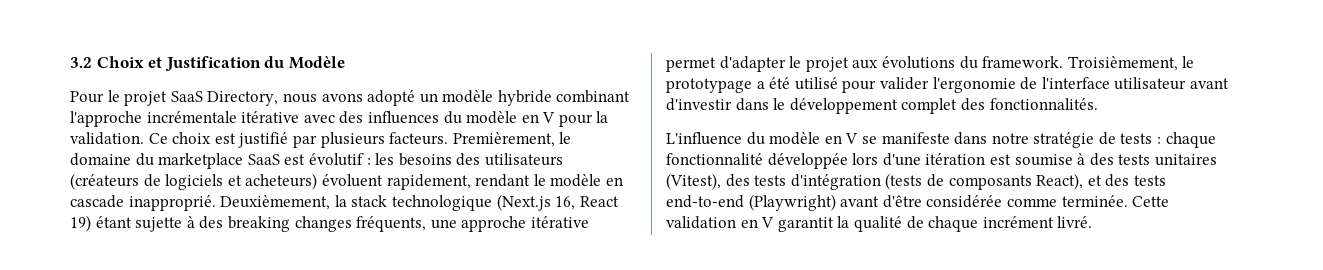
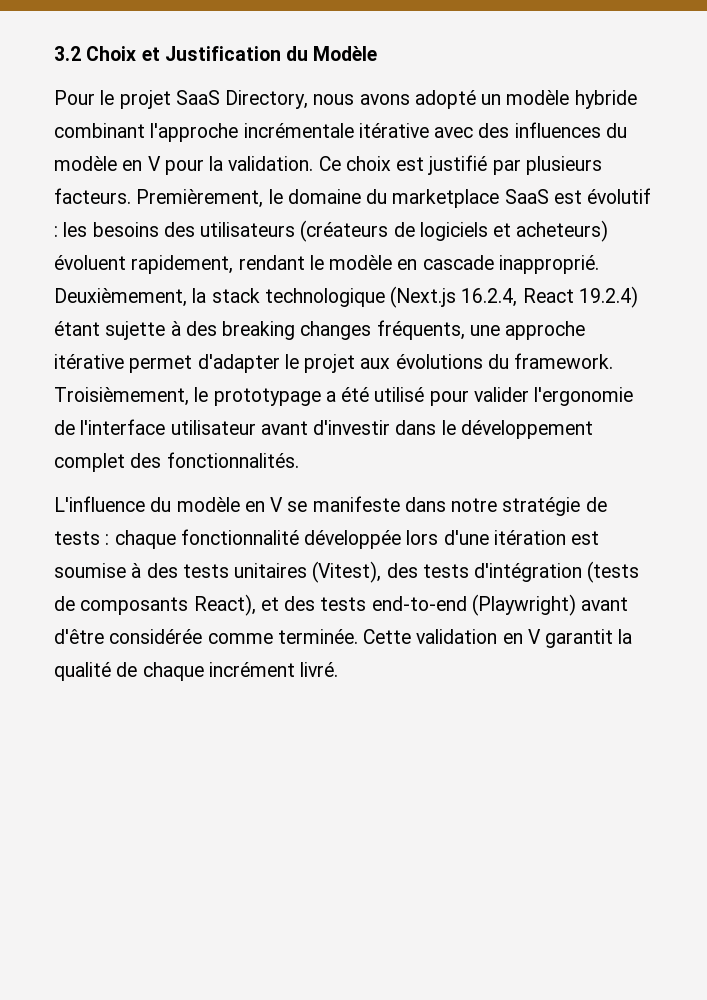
- Deuxièmement, la stack technologique (Next.js 16, React 19) étant sujette à des breaking changes fréquents, une approche itérative permet d'adapter le projet aux évolutions du framework.
+ Deuxièmement, la stack technologique (Next.js 16.2.4, React 19.2.4) étant sujette à des breaking changes fréquents, une approche itérative permet d'adapter le projet aux évolutions du framework.

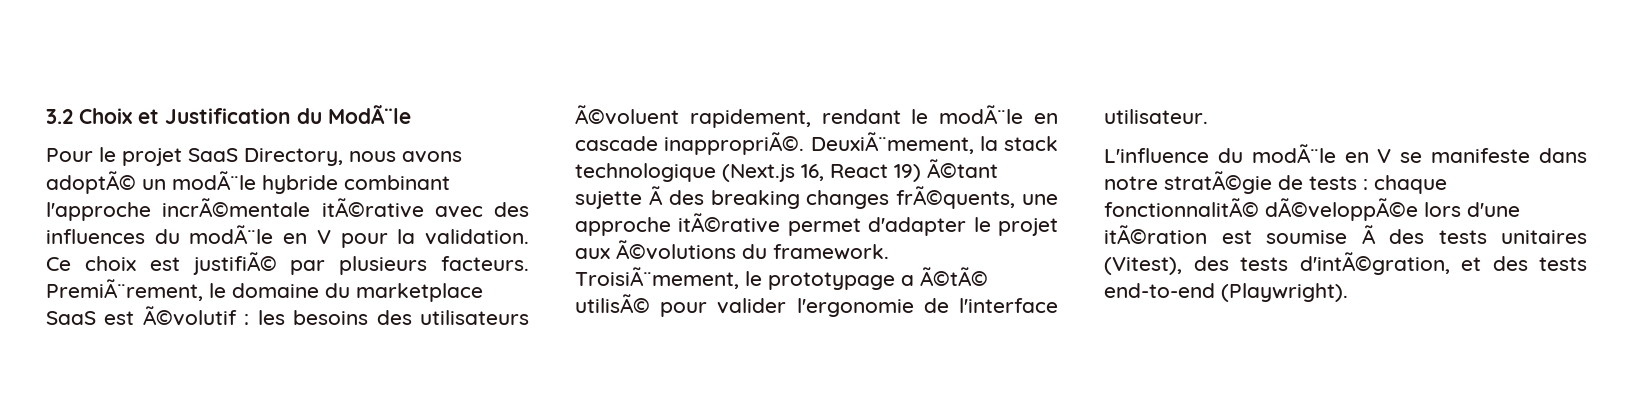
- 3.2 Choix et Justification du Modèle
+ 3.2 Choix et Justification du ModÃ¨le
- Pour le projet SaaS Directory, nous avons adopté un modèle hybride combinant l'approche incrémentale itérative avec des influences du modèle en V pour la validation.
+ Pour le projet SaaS Directory, nous avons adoptÃ© un modÃ¨le hybride combinant l'approche incrÃ©mentale itÃ©rative avec des influences du modÃ¨le en V pour la validation.
- Ce choix est justifié par plusieurs facteurs.
+ Ce choix est justifiÃ© par plusieurs facteurs.
- Premièrement, le domaine du marketplace SaaS est évolutif : les besoins des utilisateurs (créateurs de logiciels et acheteurs) évoluent rapidement, rendant le modèle en cascade inapproprié. Deuxièmement, la stack technologique (Next.js 16.2.4, React 19.2.4) étant sujette à des breaking changes fréquents, une approche itérative permet d'adapter le projet aux évolutions du framework.
+ PremiÃ¨rement, le domaine du marketplace SaaS est Ã©volutif : les besoins des utilisateurs Ã©voluent rapidement, rendant le modÃ¨le en cascade inappropriÃ©. DeuxiÃ¨mement, la stack technologique (Next.js 16, React 19) Ã©tant sujette Ã des breaking changes frÃ©quents, une approche itÃ©rative permet d'adapter le projet aux Ã©volutions du framework.
- Troisièmement, le prototypage a été utilisé pour valider l'ergonomie de l'interface utilisateur avant d'investir dans le développement complet des fonctionnalités.
+ TroisiÃ¨mement, le prototypage a Ã©tÃ© utilisÃ© pour valider l'ergonomie de l'interface utilisateur.
- L'influence du modèle en V se manifeste dans notre stratégie de tests : chaque fonctionnalité développée lors d'une itération est soumise à des tests unitaires (Vitest), des tests d'intégration (tests de composants React), et des tests end-to-end (Playwright) avant d'être considérée comme terminée. Cette validation en V garantit la qualité de chaque incrément livré.
+ L'influence du modÃ¨le en V se manifeste dans notre stratÃ©gie de tests : chaque fonctionnalitÃ© dÃ©veloppÃ©e lors d'une itÃ©ration est soumise Ã des tests unitaires (Vitest), des tests d'intÃ©gration, et des tests end-to-end (Playwright).

